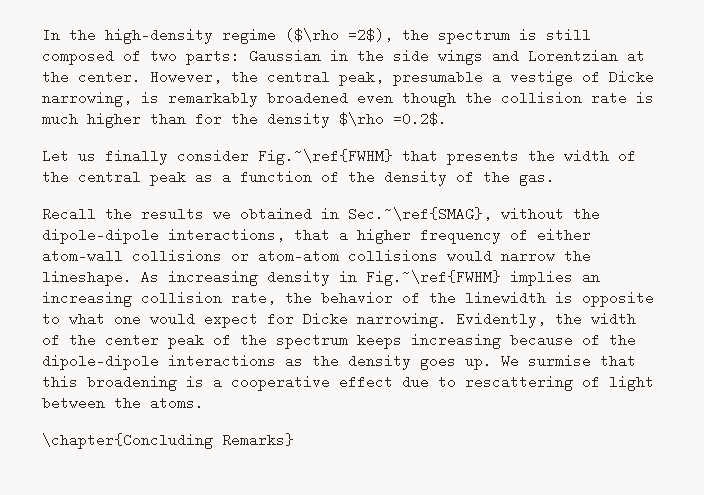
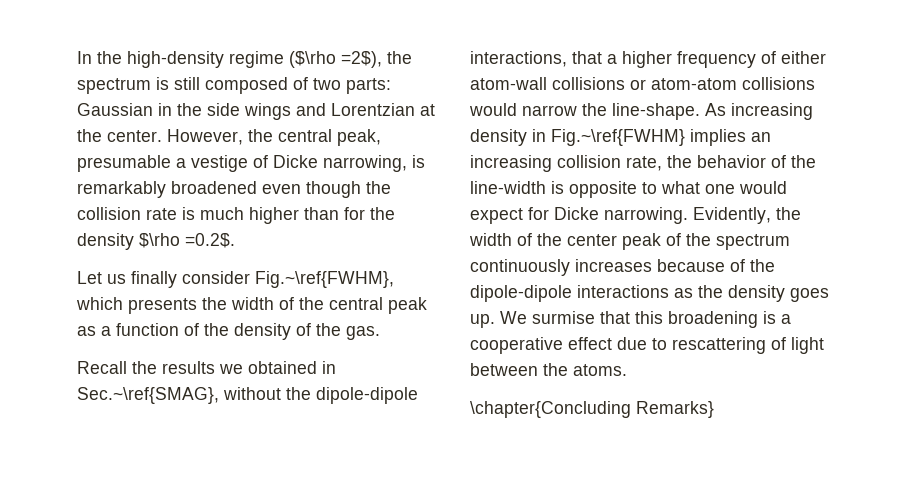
- Let us finally consider Fig.~\ref{FWHM} that presents the width of the central peak as a function of the density of the gas.
+ Let us finally consider Fig.~\ref{FWHM}, which presents the width of the central peak as a function of the density of the gas.
- Recall the results we obtained in Sec.~\ref{SMAG}, without the dipole-dipole interactions, that a higher frequency of either atom-wall collisions or atom-atom collisions would narrow the lineshape.
+ Recall the results we obtained in Sec.~\ref{SMAG}, without the dipole-dipole interactions, that a higher frequency of either atom-wall collisions or atom-atom collisions would narrow the line-shape.
- As increasing density in Fig.~\ref{FWHM} implies an increasing collision rate, the behavior of the linewidth is opposite to what one would expect for Dicke narrowing.
+ As increasing density in Fig.~\ref{FWHM} implies an increasing collision rate, the behavior of the line-width is opposite to what one would expect for Dicke narrowing.
- Evidently, the width of the center peak of the spectrum keeps increasing because of the dipole-dipole interactions as the density goes up.
+ Evidently, the width of the center peak of the spectrum continuously increases because of the dipole-dipole interactions as the density goes up.

